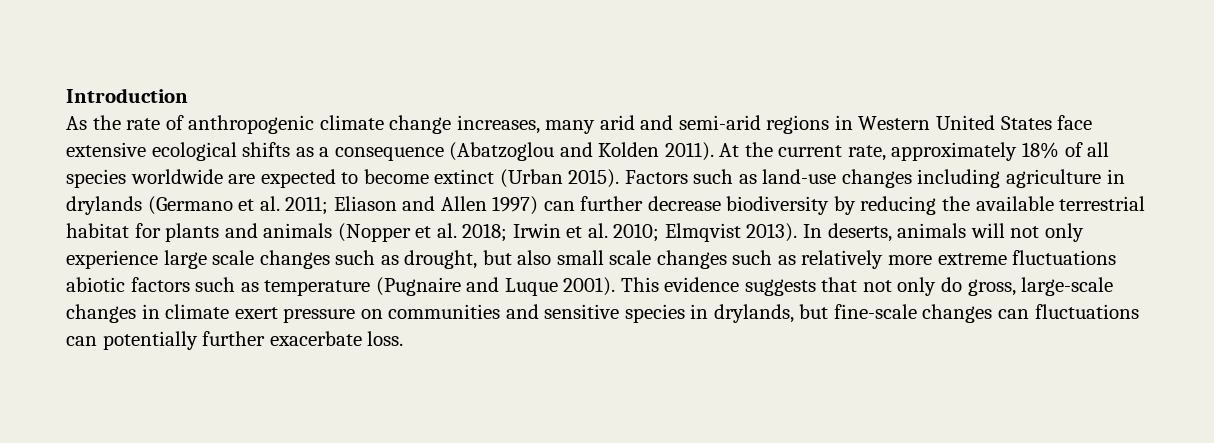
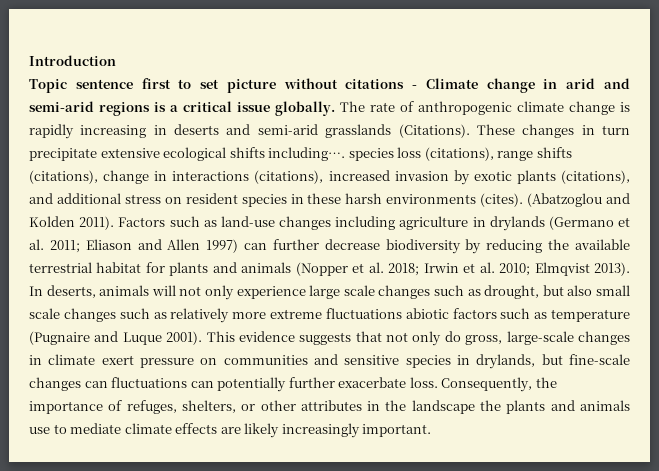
- As the rate of anthropogenic climate change increases, many arid and semi-arid regions in Western United States face extensive ecological shifts as a consequence (Abatzoglou and Kolden 2011). At the current rate, approximately 18% of all species worldwide are expected to become extinct (Urban 2015).
+ Topic sentence first to set picture without citations - Climate change in arid and semi-arid regions is a critical issue globally. The rate of anthropogenic climate change is rapidly increasing in deserts and semi-arid grasslands (Citations). These changes in turn precipitate extensive ecological shifts including…. species loss (citations), range shifts (citations), change in interactions (citations), increased invasion by exotic plants (citations), and additional stress on resident species in these harsh environments (cites). (Abatzoglou and Kolden 2011).
+ Consequently, the importance of refuges, shelters, or other attributes in the landscape the plants and animals use to mediate climate effects are likely increasingly important.

